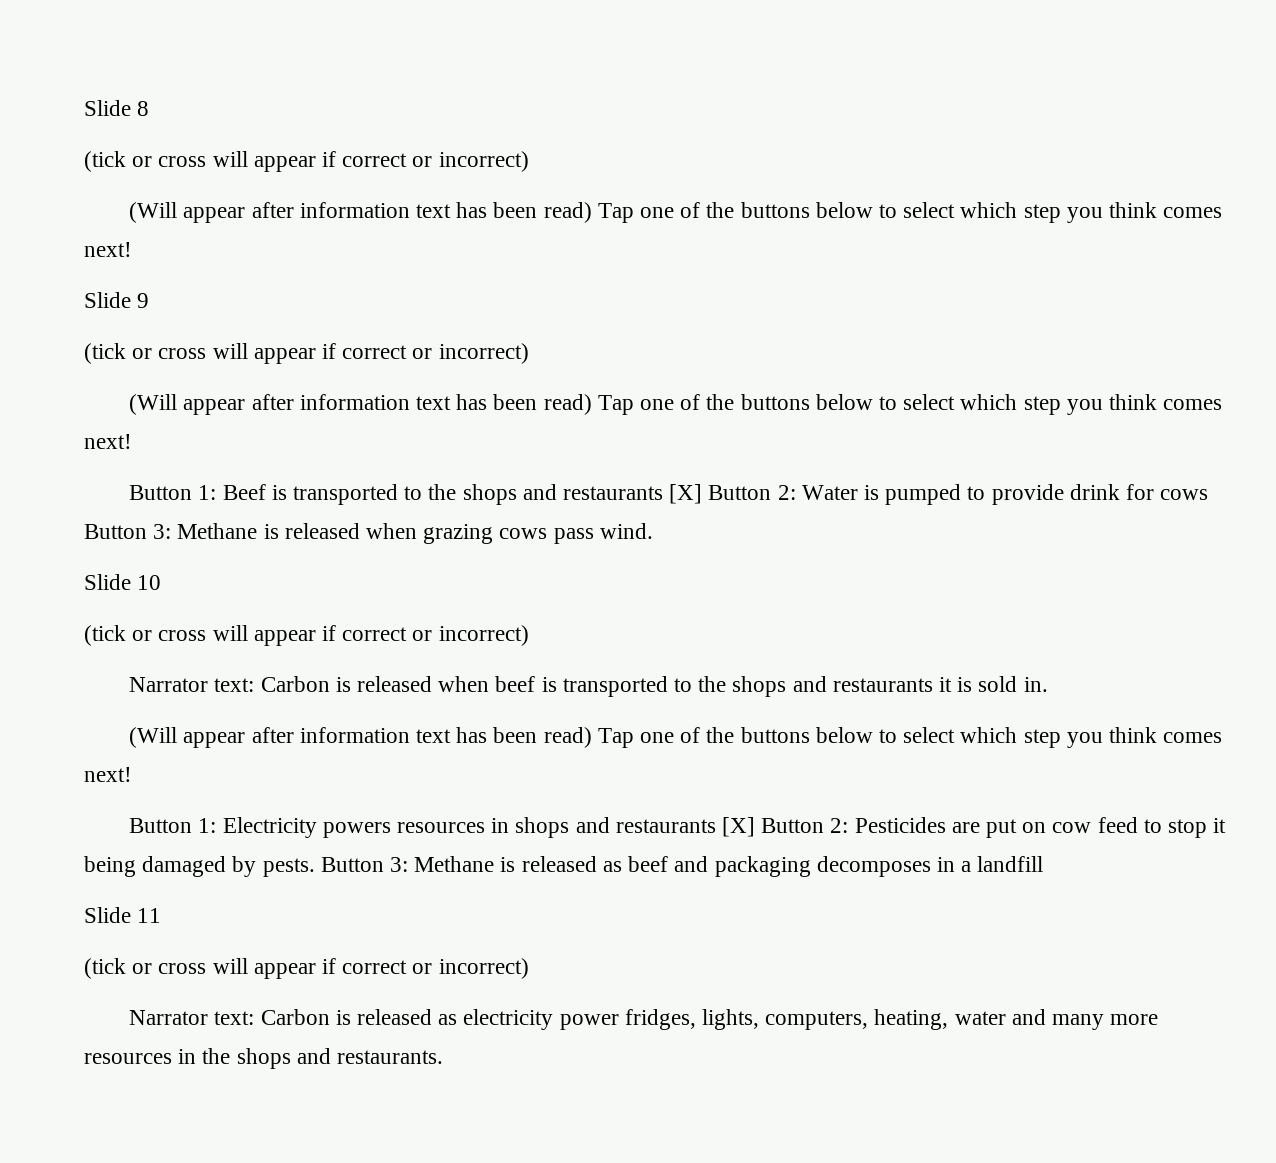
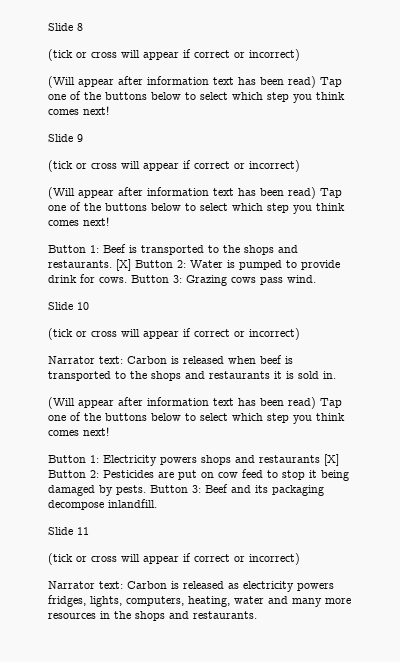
- Button 1: Beef is transported to the shops and restaurants [X] Button 2: Water is pumped to provide drink for cows Button 3: Methane is released when grazing cows pass wind.
+ Button 1: Beef is transported to the shops and restaurants. [X] Button 2: Water is pumped to provide drink for cows. Button 3: Grazing cows pass wind.
- Button 1: Electricity powers resources in shops and restaurants [X] Button 2: Pesticides are put on cow feed to stop it being damaged by pests.
+ Button 1: Electricity powers shops and restaurants [X] Button 2: Pesticides are put on cow feed to stop it being damaged by pests.
- Button 3: Methane is released as beef and packaging decomposes in a landfill
+ Button 3: Beef and its packaging decompose inlandfill.
- Narrator text: Carbon is released as electricity power fridges, lights, computers, heating, water and many more resources in the shops and restaurants.
+ Narrator text: Carbon is released as electricity powers fridges, lights, computers, heating, water and many more resources in the shops and restaurants.

